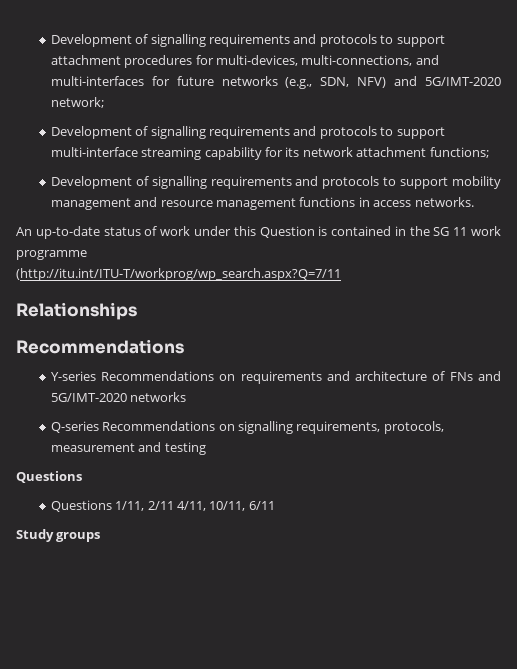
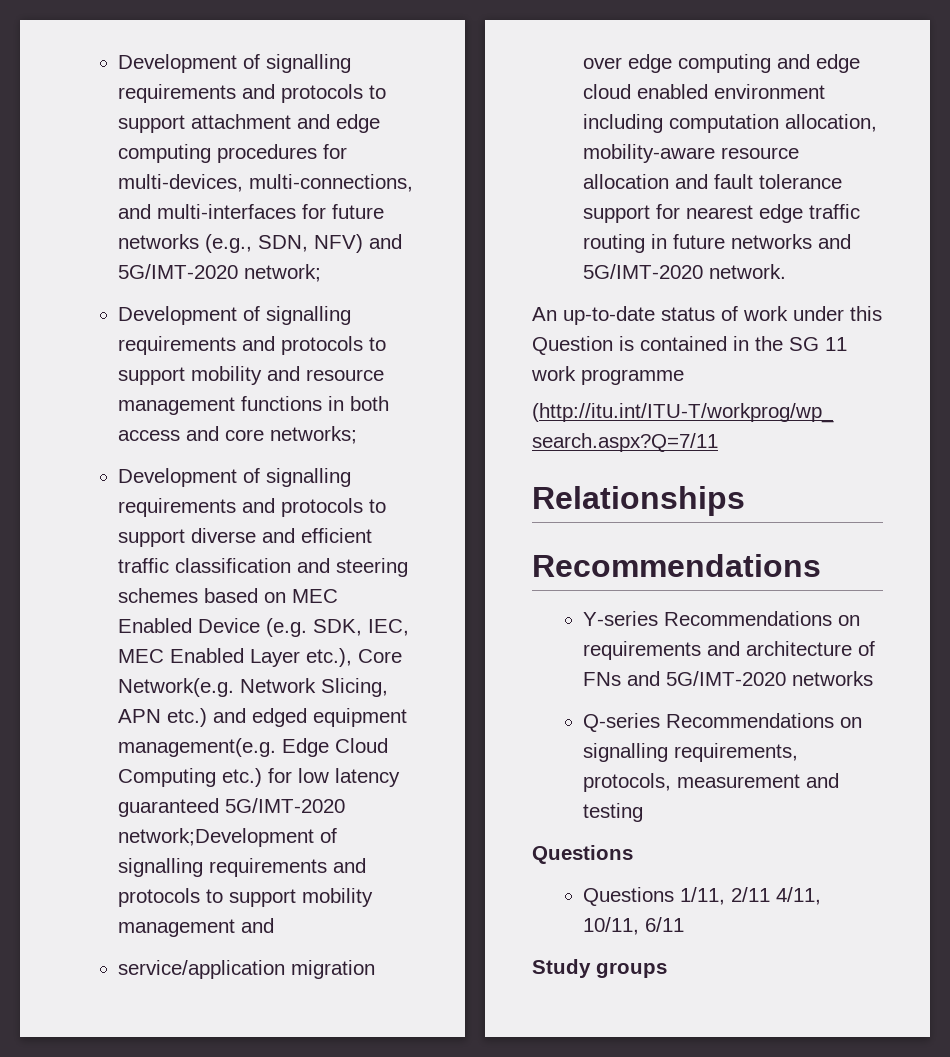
- Development of signalling requirements and protocols to support attachment procedures for multi-devices, multi-connections, and multi-interfaces for future networks (e.g., SDN, NFV) and 5G/IMT-2020 network;
+ Development of signalling requirements and protocols to support attachment and edge computing procedures for multi-devices, multi-connections, and multi-interfaces for future networks (e.g., SDN, NFV) and 5G/IMT-2020 network;
- Development of signalling requirements and protocols to support multi-interface streaming capability for its network attachment functions;
- Development of signalling requirements and protocols to support mobility management and resource management functions in access networks.
+ Development of signalling requirements and protocols to support mobility and resource management functions in both access and core networks;
+ Development of signalling requirements and protocols to support diverse and efficient traffic classification and steering schemes based on MEC Enabled Device (e.g. SDK, IEC, MEC Enabled Layer etc.), Core Network(e.g. Network Slicing, APN etc.) and edged equipment management(e.g. Edge Cloud Computing etc.) for low latency guaranteed 5G/IMT-2020 network;Development of signalling requirements and protocols to support mobility management and
+ service/application migration over edge computing and edge cloud enabled environment including computation allocation, mobility-aware resource allocation and fault tolerance support for nearest edge traffic routing in future networks and 5G/IMT-2020 network.

